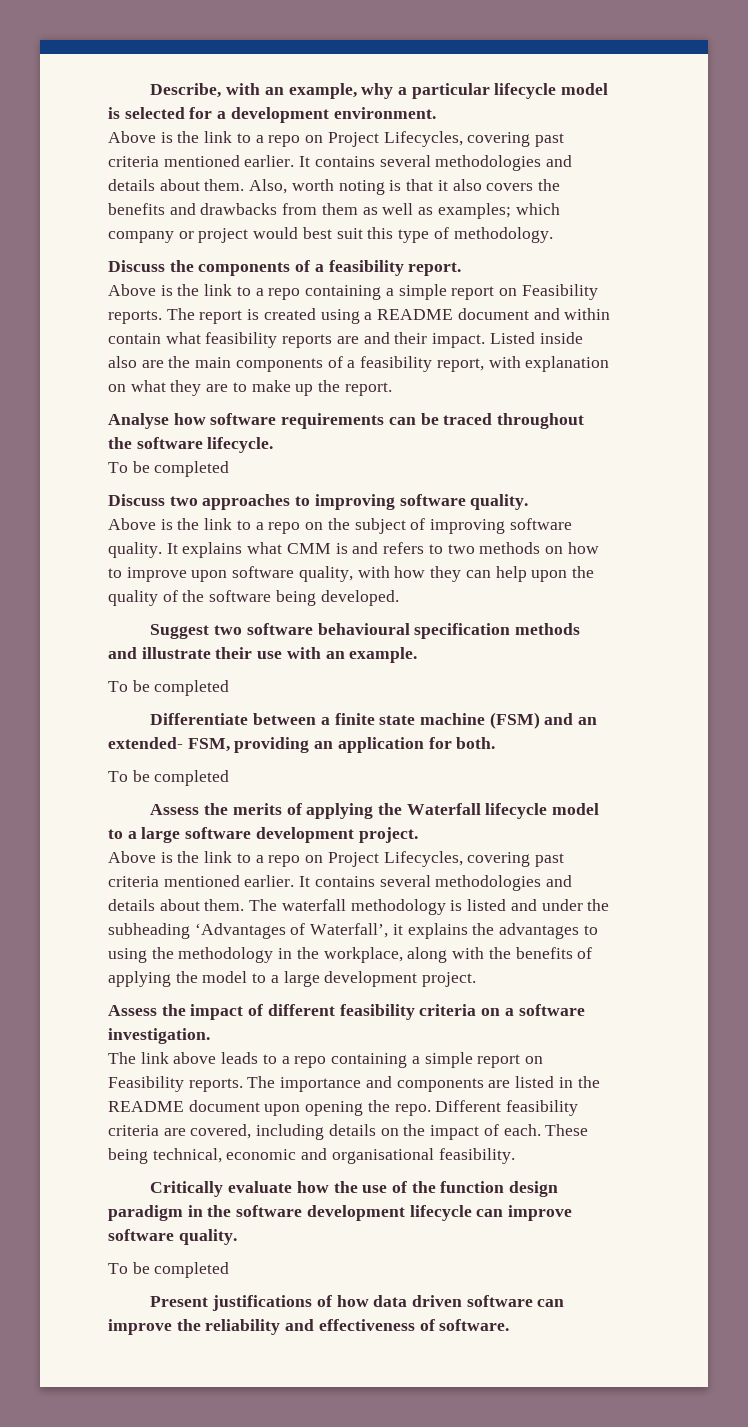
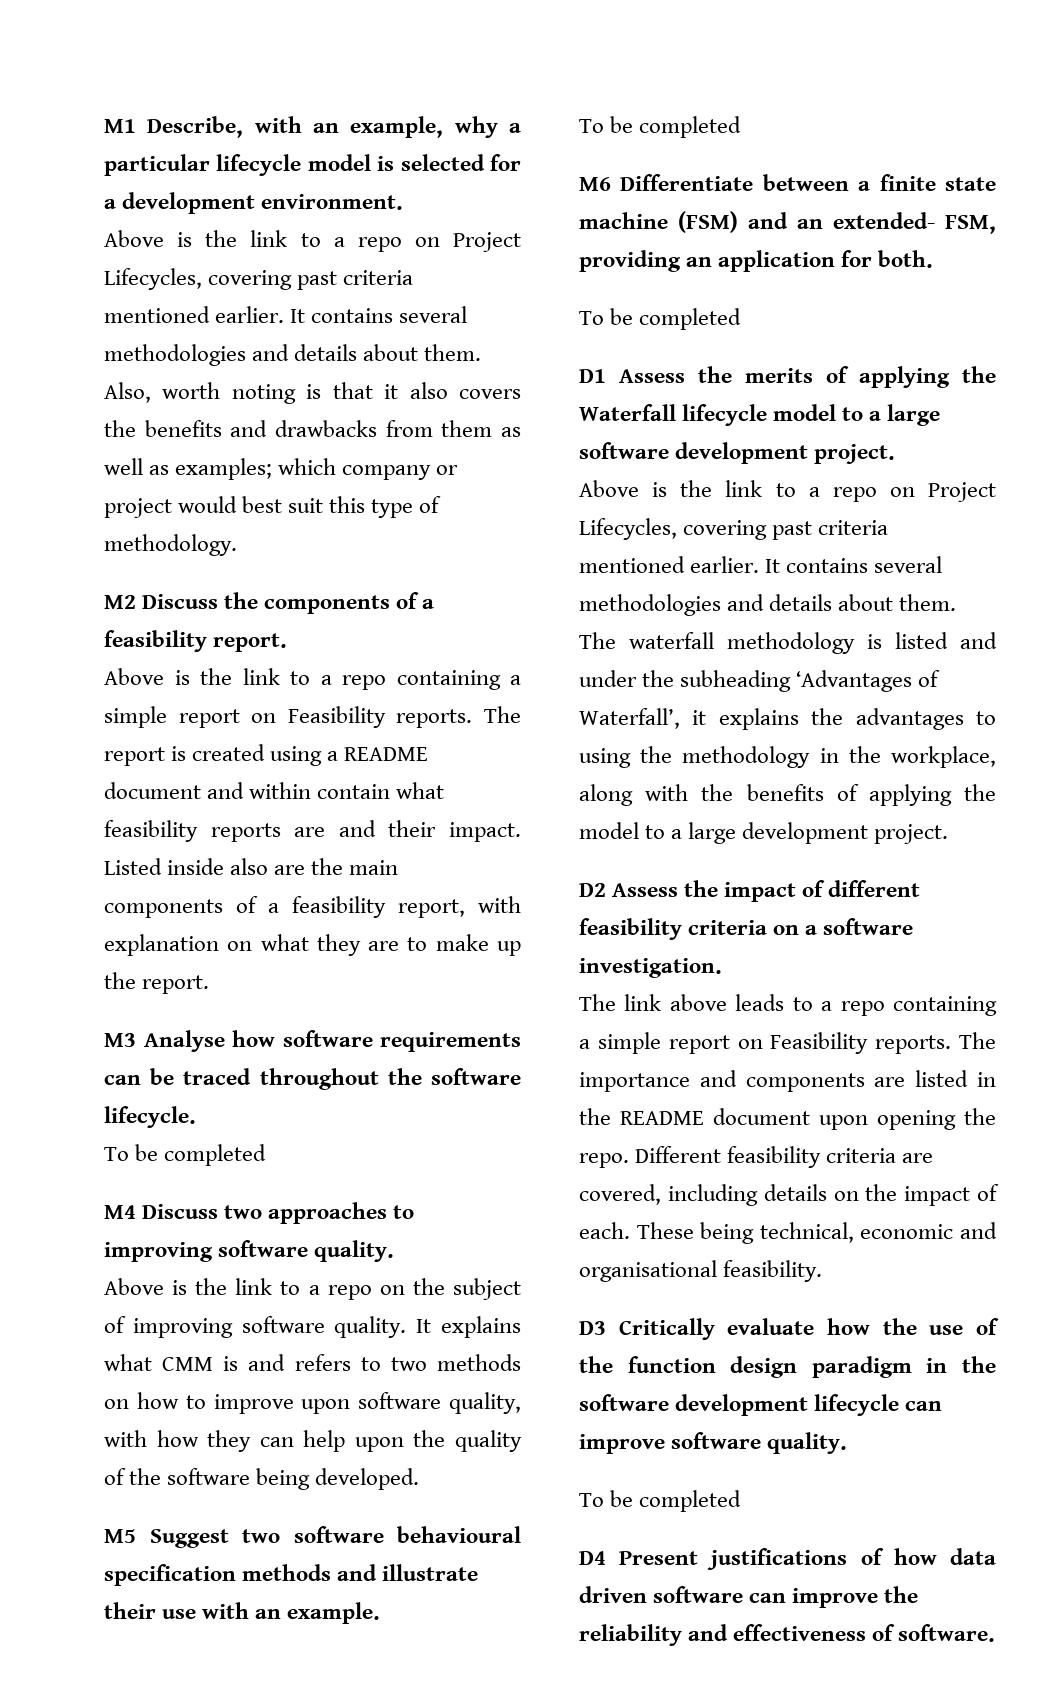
- Describe, with an example, why a particular lifecycle model is selected for a development environment.
+ M1 Describe, with an example, why a particular lifecycle model is selected for a development environment.
- Discuss the components of a feasibility report.
+ M2 Discuss the components of a feasibility report.
- Analyse how software requirements can be traced throughout the software lifecycle.
+ M3 Analyse how software requirements can be traced throughout the software lifecycle.
- Discuss two approaches to improving software quality.
+ M4 Discuss two approaches to improving software quality.
- Suggest two software behavioural specification methods and illustrate their use with an example.
+ M5 Suggest two software behavioural specification methods and illustrate their use with an example.
- Differentiate between a finite state machine (FSM) and an extended- FSM, providing an application for both.
+ M6 Differentiate between a finite state machine (FSM) and an extended- FSM, providing an application for both.
- Assess the merits of applying the Waterfall lifecycle model to a large software development project.
+ D1 Assess the merits of applying the Waterfall lifecycle model to a large software development project.
- Assess the impact of different feasibility criteria on a software investigation.
+ D2 Assess the impact of different feasibility criteria on a software investigation.
- Critically evaluate how the use of the function design paradigm in the software development lifecycle can improve software quality.
+ D3 Critically evaluate how the use of the function design paradigm in the software development lifecycle can improve software quality.
- Present justifications of how data driven software can improve the reliability and effectiveness of software.
+ D4 Present justifications of how data driven software can improve the reliability and effectiveness of software.

